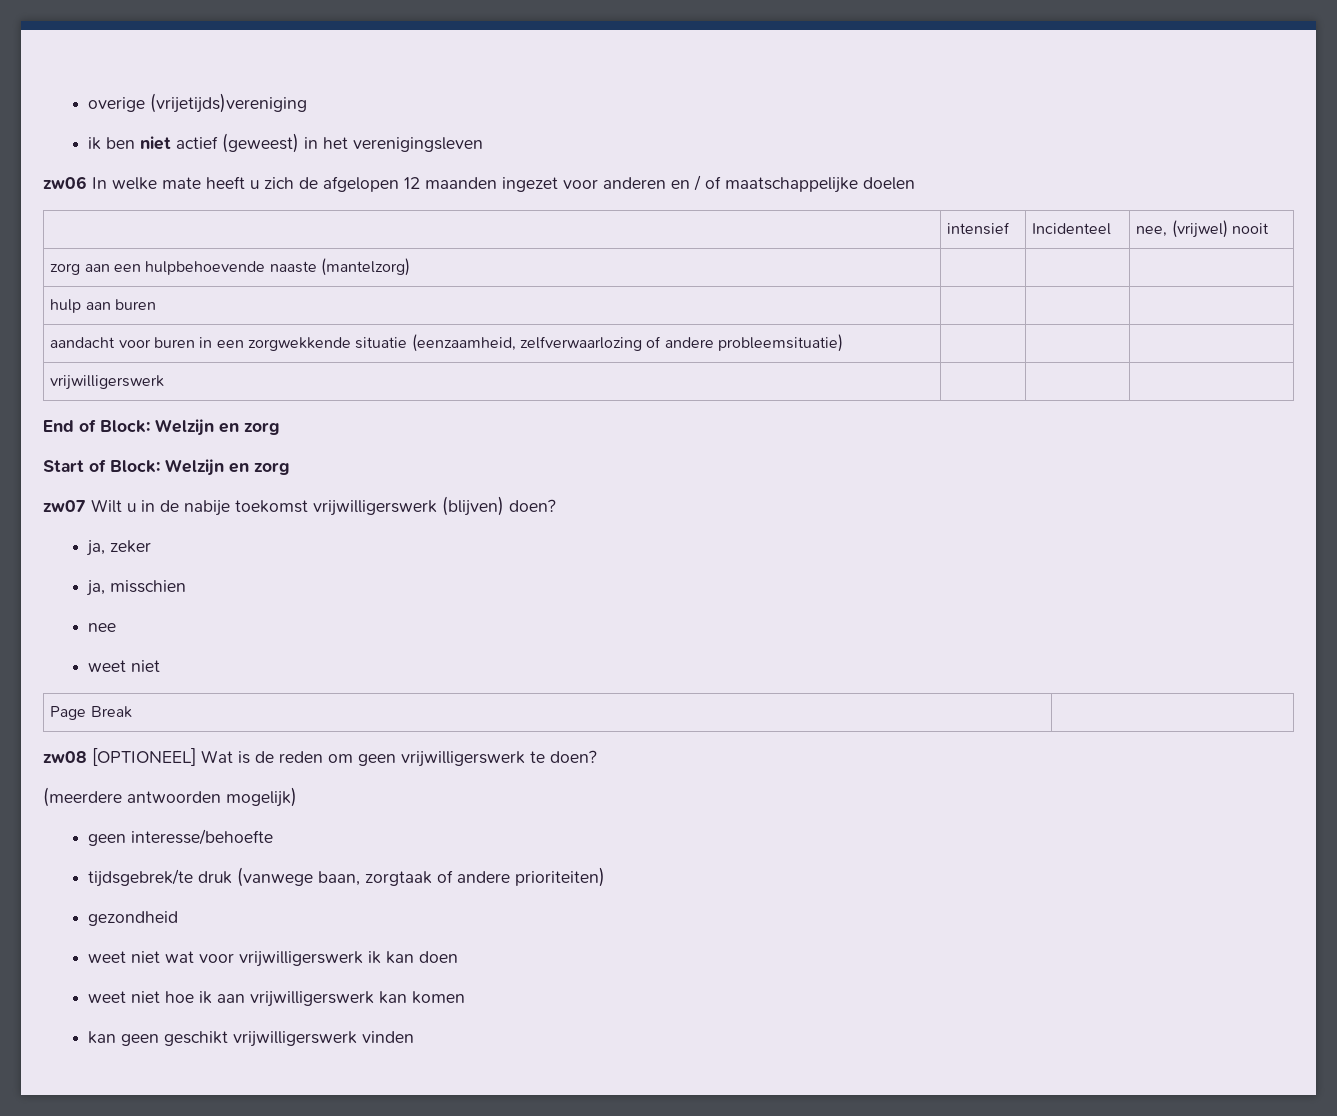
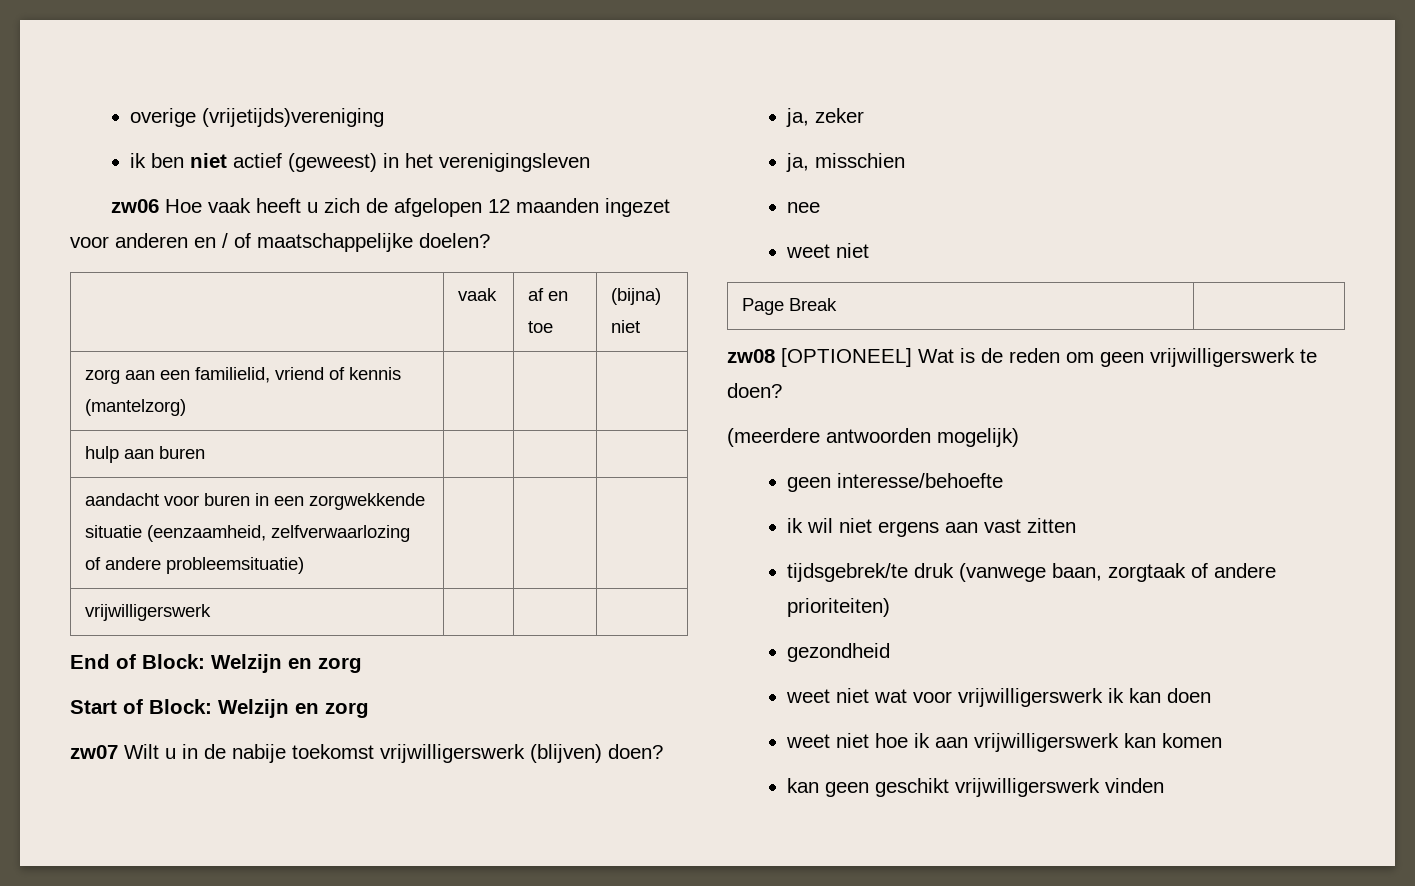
- zw06 In welke mate heeft u zich de afgelopen 12 maanden ingezet voor anderen en / of maatschappelijke doelen
- | intensief | Incidenteel | nee, (vrijwel) nooit
+ zw06 Hoe vaak heeft u zich de afgelopen 12 maanden ingezet voor anderen en / of maatschappelijke doelen?
+ | vaak | af en toe | (bijna) niet
- zorg aan een hulpbehoevende naaste (mantelzorg) | | |
+ zorg aan een familielid, vriend of kennis (mantelzorg) | | |
+ ik wil niet ergens aan vast zitten

